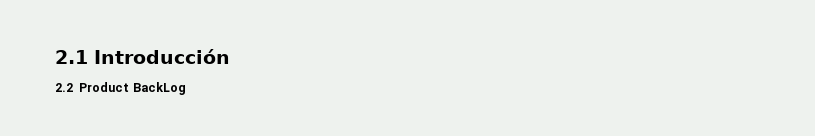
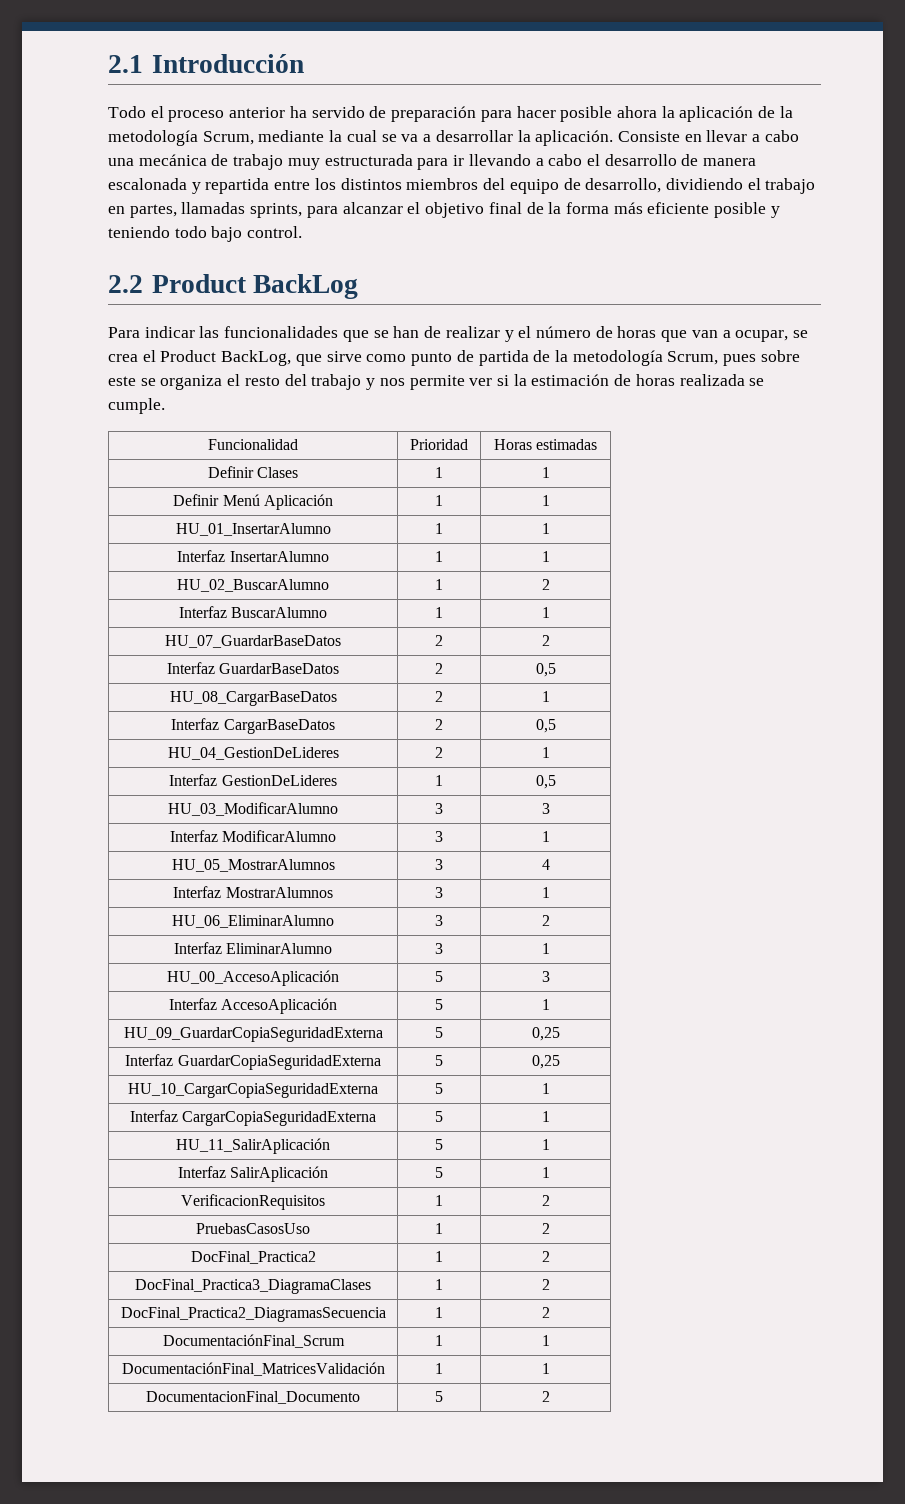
+ Todo el proceso anterior ha servido de preparación para hacer posible ahora la aplicación de la metodología Scrum, mediante la cual se va a desarrollar la aplicación. Consiste en llevar a cabo una mecánica de trabajo muy estructurada para ir llevando a cabo el desarrollo de manera escalonada y repartida entre los distintos miembros del equipo de desarrollo, dividiendo el trabajo en partes, llamadas sprints, para alcanzar el objetivo final de la forma más eficiente posible y teniendo todo bajo control.
  2.2 Product BackLog
+ Para indicar las funcionalidades que se han de realizar y el número de horas que van a ocupar, se crea el Product BackLog, que sirve como punto de partida de la metodología Scrum, pues sobre este se organiza el resto del trabajo y nos permite ver si la estimación de horas realizada se cumple.
+ Funcionalidad | Prioridad | Horas estimadas
+ Definir Clases | 1 | 1
+ Definir Menú Aplicación | 1 | 1
+ HU_01_InsertarAlumno | 1 | 1
+ Interfaz InsertarAlumno | 1 | 1
+ HU_02_BuscarAlumno | 1 | 2
+ Interfaz BuscarAlumno | 1 | 1
+ HU_07_GuardarBaseDatos | 2 | 2
+ Interfaz GuardarBaseDatos | 2 | 0,5
+ HU_08_CargarBaseDatos | 2 | 1
+ Interfaz CargarBaseDatos | 2 | 0,5
+ HU_04_GestionDeLideres | 2 | 1
+ Interfaz GestionDeLideres | 1 | 0,5
+ HU_03_ModificarAlumno | 3 | 3
+ Interfaz ModificarAlumno | 3 | 1
+ HU_05_MostrarAlumnos | 3 | 4
+ Interfaz MostrarAlumnos | 3 | 1
+ HU_06_EliminarAlumno | 3 | 2
+ Interfaz EliminarAlumno | 3 | 1
+ HU_00_AccesoAplicación | 5 | 3
+ Interfaz AccesoAplicación | 5 | 1
+ HU_09_GuardarCopiaSeguridadExterna | 5 | 0,25
+ Interfaz GuardarCopiaSeguridadExterna | 5 | 0,25
+ HU_10_CargarCopiaSeguridadExterna | 5 | 1
+ Interfaz CargarCopiaSeguridadExterna | 5 | 1
+ HU_11_SalirAplicación | 5 | 1
+ Interfaz SalirAplicación | 5 | 1
+ VerificacionRequisitos | 1 | 2
+ PruebasCasosUso | 1 | 2
+ DocFinal_Practica2 | 1 | 2
+ DocFinal_Practica3_DiagramaClases | 1 | 2
+ DocFinal_Practica2_DiagramasSecuencia | 1 | 2
+ DocumentaciónFinal_Scrum | 1 | 1
+ DocumentaciónFinal_MatricesValidación | 1 | 1
+ DocumentacionFinal_Documento | 5 | 2

